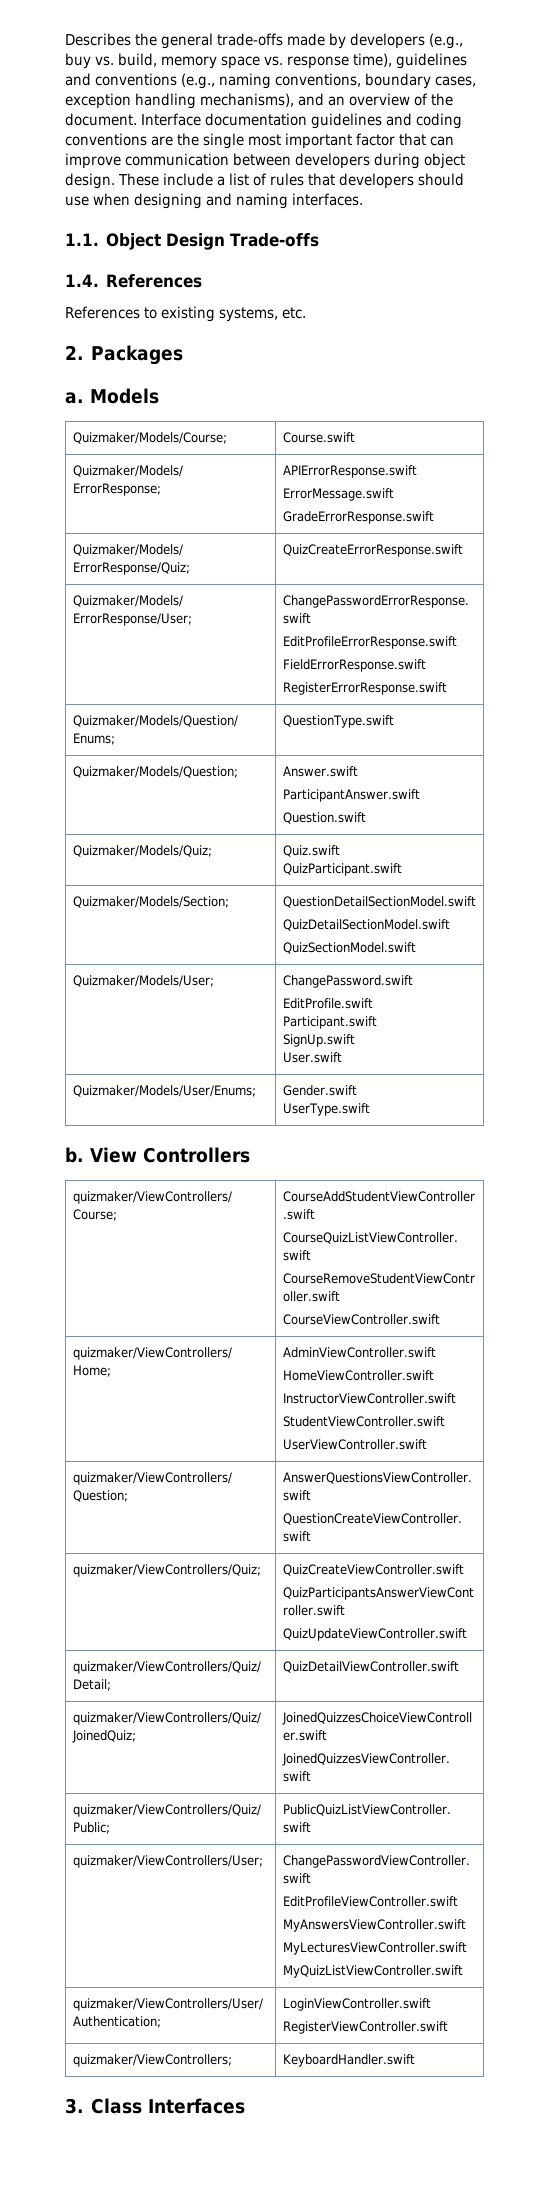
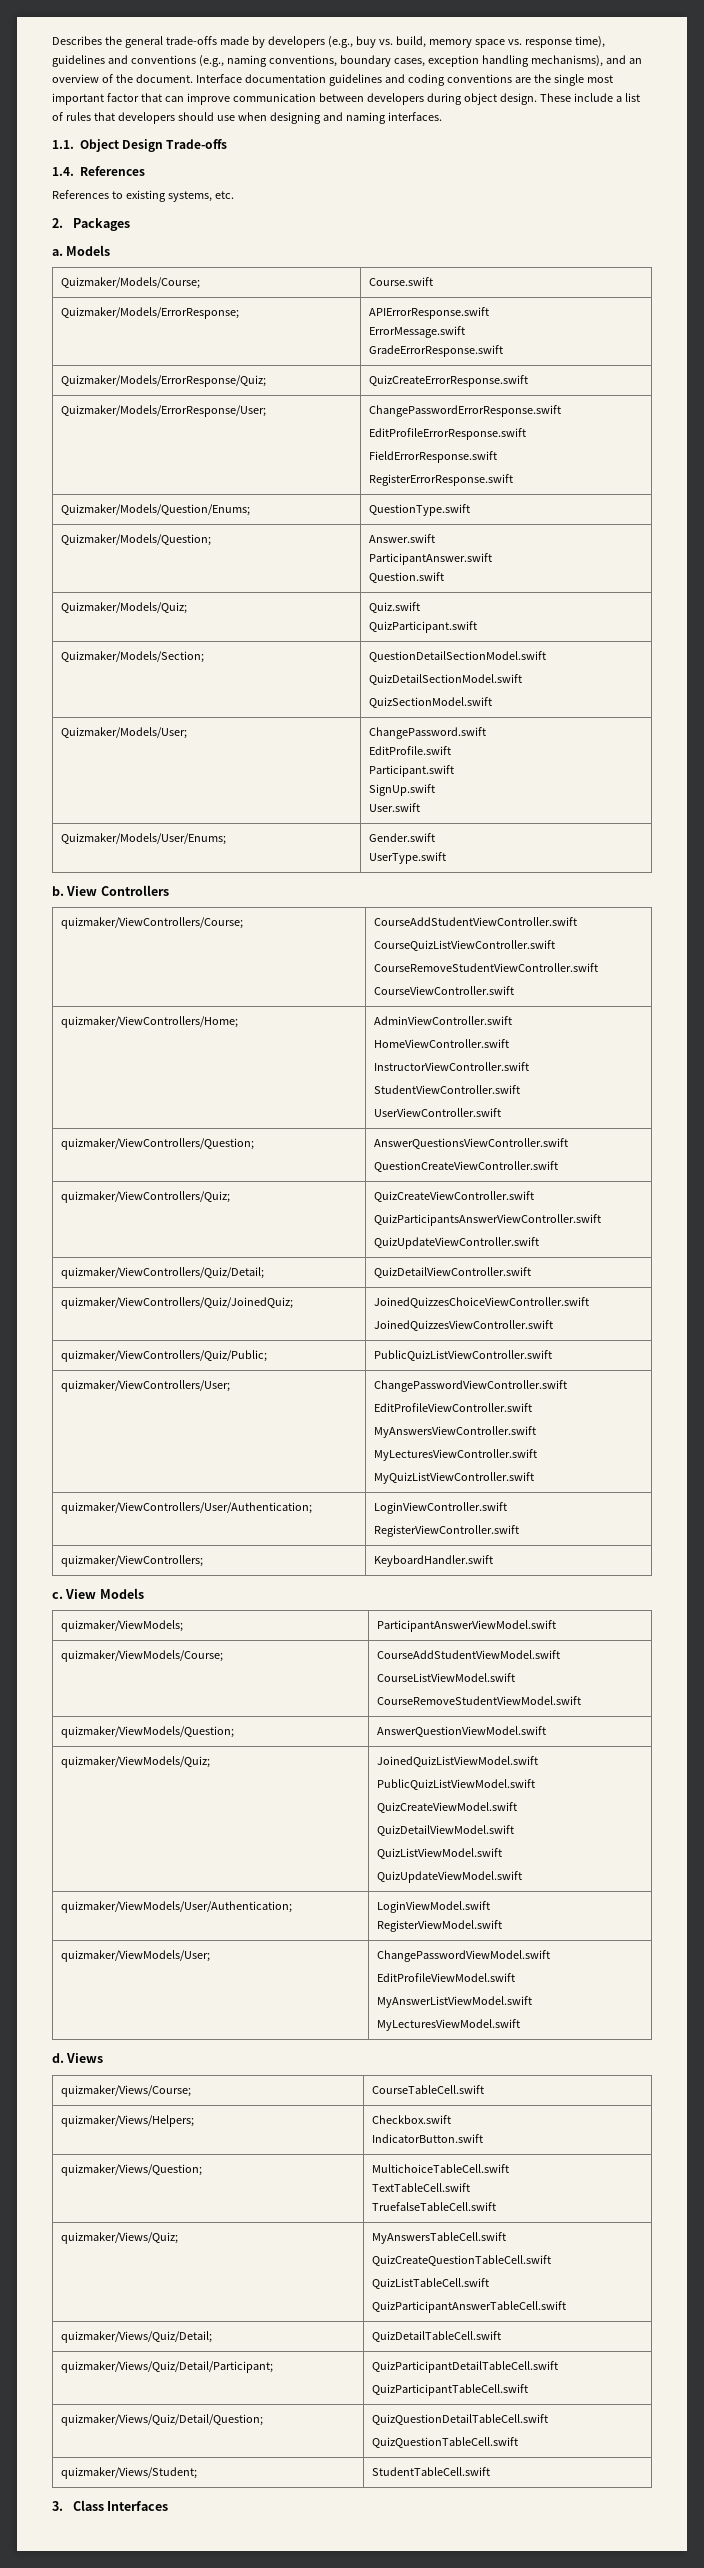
+ c. View Models
+ quizmaker/ViewModels; | ParticipantAnswerViewModel.swift
+ quizmaker/ViewModels/Course; | CourseAddStudentViewModel.swift
+ CourseListViewModel.swift
+ CourseRemoveStudentViewModel.swift
+ quizmaker/ViewModels/Question; | AnswerQuestionViewModel.swift
+ quizmaker/ViewModels/Quiz; | JoinedQuizListViewModel.swift
+ PublicQuizListViewModel.swift
+ QuizCreateViewModel.swift
+ QuizDetailViewModel.swift
+ QuizListViewModel.swift
+ QuizUpdateViewModel.swift
+ quizmaker/ViewModels/User/Authentication; | LoginViewModel.swift
+ RegisterViewModel.swift
+ quizmaker/ViewModels/User; | ChangePasswordViewModel.swift
+ EditProfileViewModel.swift
+ MyAnswerListViewModel.swift
+ MyLecturesViewModel.swift
+ d. Views
+ quizmaker/Views/Course; | CourseTableCell.swift
+ quizmaker/Views/Helpers; | Checkbox.swift
+ IndicatorButton.swift
+ quizmaker/Views/Question; | MultichoiceTableCell.swift
+ TextTableCell.swift
+ TruefalseTableCell.swift
+ quizmaker/Views/Quiz; | MyAnswersTableCell.swift
+ QuizCreateQuestionTableCell.swift
+ QuizListTableCell.swift
+ QuizParticipantAnswerTableCell.swift
+ quizmaker/Views/Quiz/Detail; | QuizDetailTableCell.swift
+ quizmaker/Views/Quiz/Detail/Participant; | QuizParticipantDetailTableCell.swift
+ QuizParticipantTableCell.swift
+ quizmaker/Views/Quiz/Detail/Question; | QuizQuestionDetailTableCell.swift
+ QuizQuestionTableCell.swift
+ quizmaker/Views/Student; | StudentTableCell.swift

